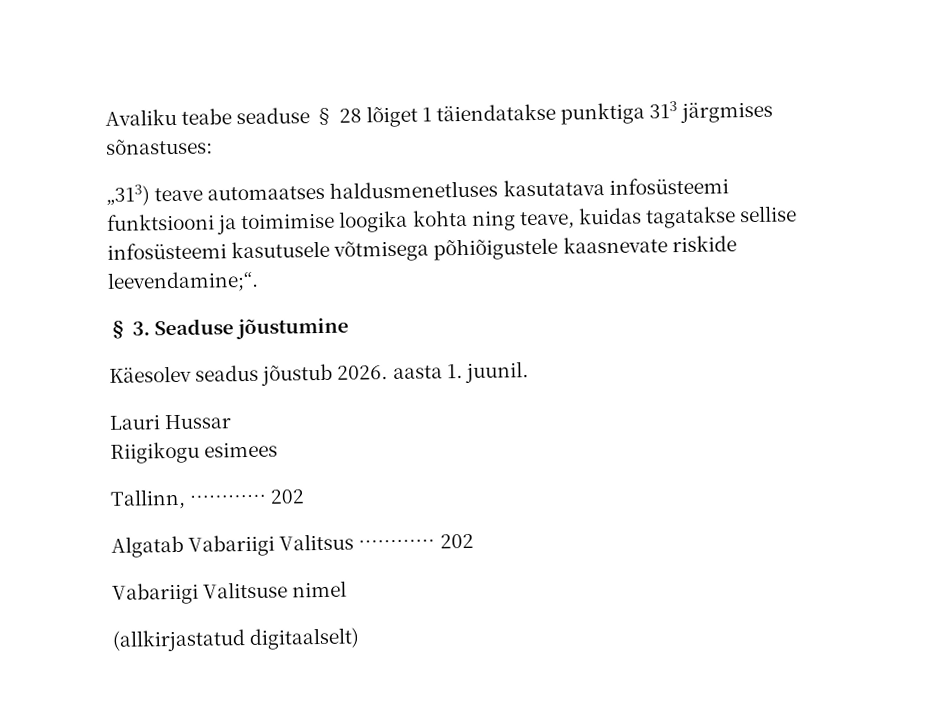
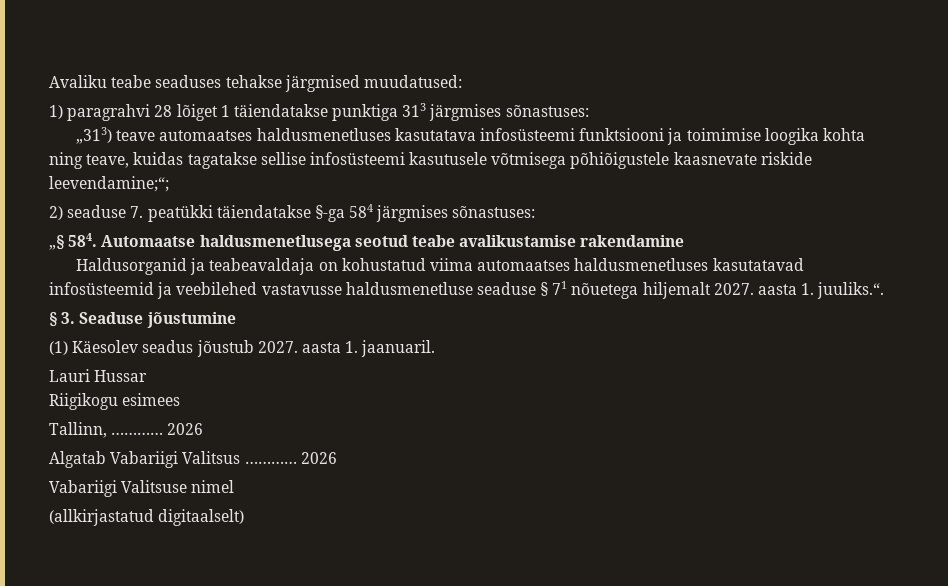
- Avaliku teabe seaduse § 28 lõiget 1 täiendatakse punktiga 313 järgmises sõnastuses:
+ Avaliku teabe seaduses tehakse järgmised muudatused:
+ 1) paragrahvi 28 lõiget 1 täiendatakse punktiga 313 järgmises sõnastuses:
- „313) teave automaatses haldusmenetluses kasutatava infosüsteemi funktsiooni ja toimimise loogika kohta ning teave, kuidas tagatakse sellise infosüsteemi kasutusele võtmisega põhiõigustele kaasnevate riskide leevendamine;“.
+ „313) teave automaatses haldusmenetluses kasutatava infosüsteemi funktsiooni ja toimimise loogika kohta ning teave, kuidas tagatakse sellise infosüsteemi kasutusele võtmisega põhiõigustele kaasnevate riskide leevendamine;“;
+ 2) seaduse 7. peatükki täiendatakse §-ga 584 järgmises sõnastuses:
+ „§ 584. Automaatse haldusmenetlusega seotud teabe avalikustamise rakendamine
+ Haldusorganid ja teabeavaldaja on kohustatud viima automaatses haldusmenetluses kasutatavad infosüsteemid ja veebilehed vastavusse haldusmenetluse seaduse § 71 nõuetega hiljemalt 2027. aasta 1. juuliks.“.
- Käesolev seadus jõustub 2026. aasta 1. juunil.
+ (1) Käesolev seadus jõustub 2027. aasta 1. jaanuaril.
- Tallinn, ………… 202
+ Tallinn, ………… 2026
- Algatab Vabariigi Valitsus ………… 202
+ Algatab Vabariigi Valitsus ………… 2026

